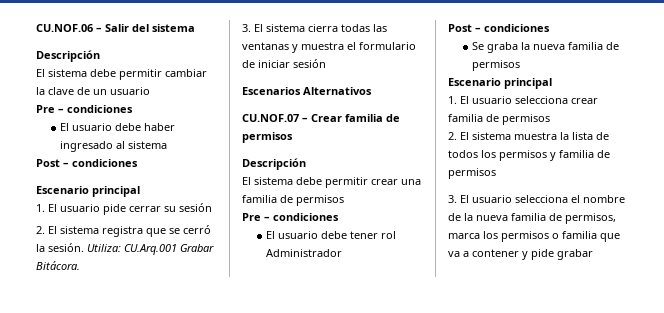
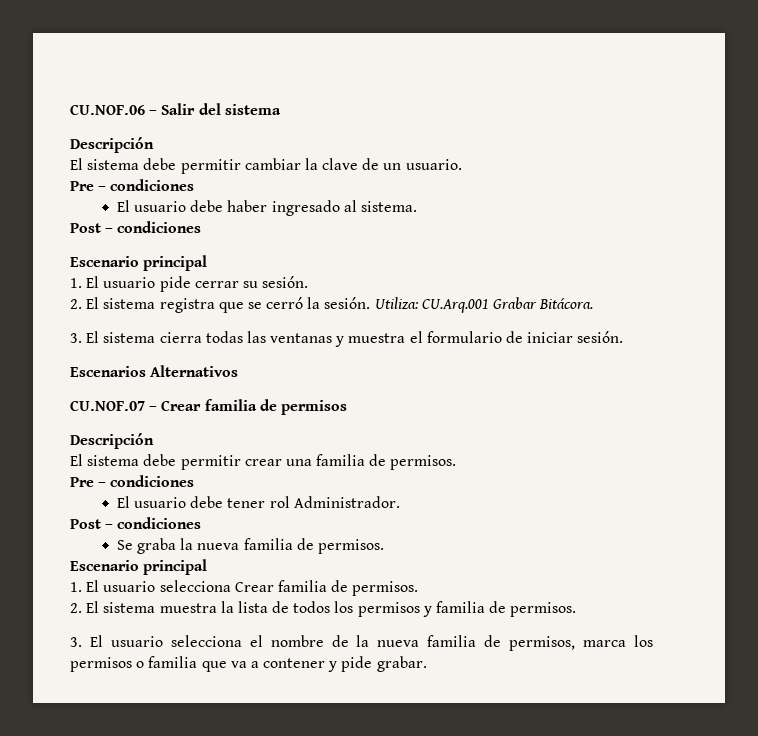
- El sistema debe permitir cambiar la clave de un usuario
+ El sistema debe permitir cambiar la clave de un usuario.
- El usuario debe haber ingresado al sistema
+ El usuario debe haber ingresado al sistema.
- 1. El usuario pide cerrar su sesión
+ 1. El usuario pide cerrar su sesión.
- 3. El sistema cierra todas las ventanas y muestra el formulario de iniciar sesión
+ 3. El sistema cierra todas las ventanas y muestra el formulario de iniciar sesión.
- El sistema debe permitir crear una familia de permisos
+ El sistema debe permitir crear una familia de permisos.
- El usuario debe tener rol Administrador
+ El usuario debe tener rol Administrador.
- Se graba la nueva familia de permisos
+ Se graba la nueva familia de permisos.
- 1. El usuario selecciona crear familia de permisos
+ 1. El usuario selecciona Crear familia de permisos.
- 2. El sistema muestra la lista de todos los permisos y familia de permisos
+ 2. El sistema muestra la lista de todos los permisos y familia de permisos.
- 3. El usuario selecciona el nombre de la nueva familia de permisos, marca los permisos o familia que va a contener y pide grabar
+ 3. El usuario selecciona el nombre de la nueva familia de permisos, marca los permisos o familia que va a contener y pide grabar.

